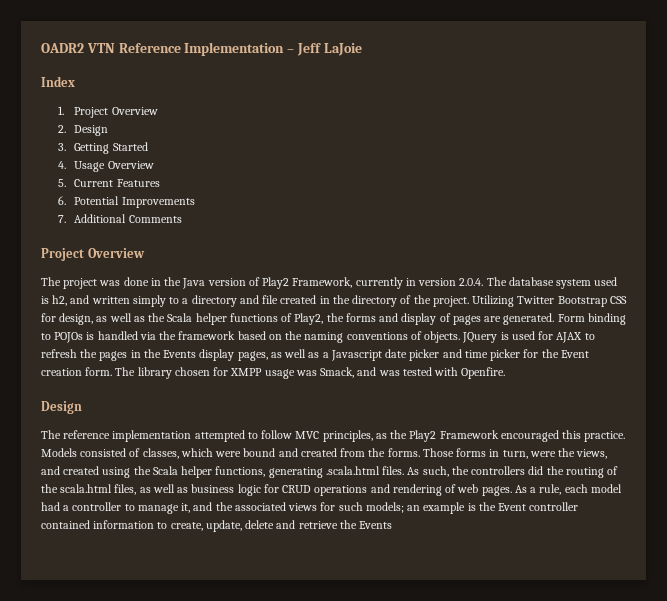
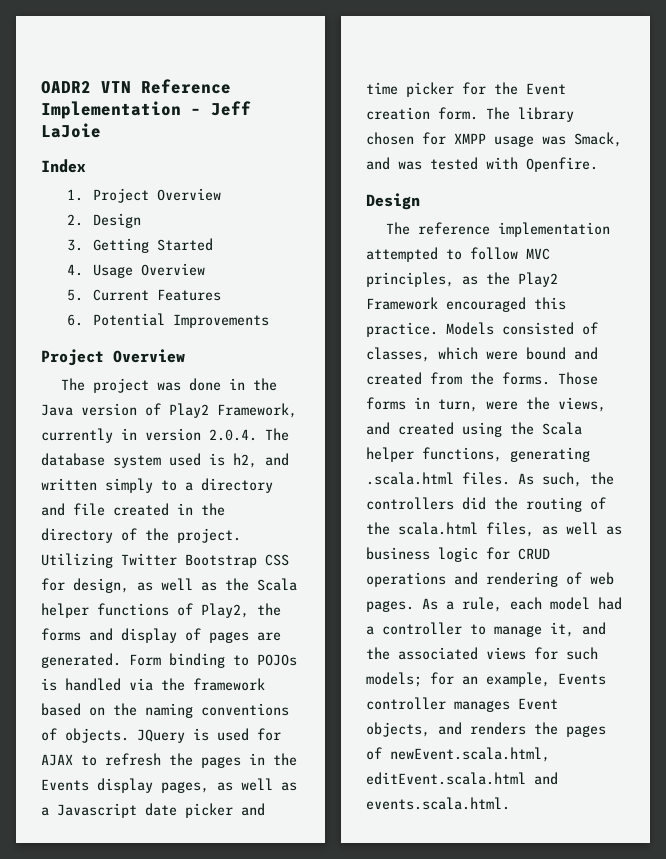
- 7. Additional Comments
- As a rule, each model had a controller to manage it, and the associated views for such models; an example is the Event controller contained information to create, update, delete and retrieve the Events
+ As a rule, each model had a controller to manage it, and the associated views for such models; for an example, Events controller manages Event objects, and renders the pages of newEvent.scala.html, editEvent.scala.html and events.scala.html.

